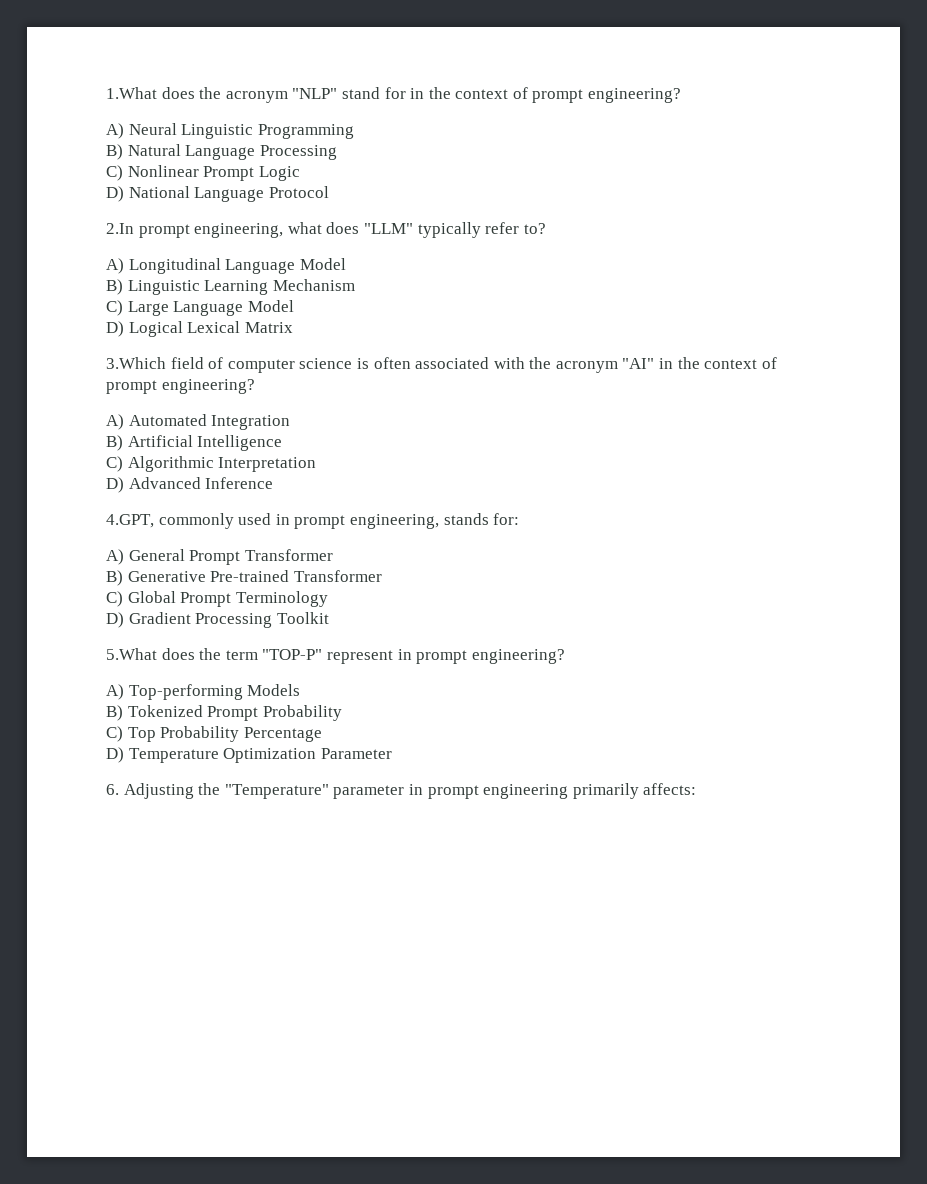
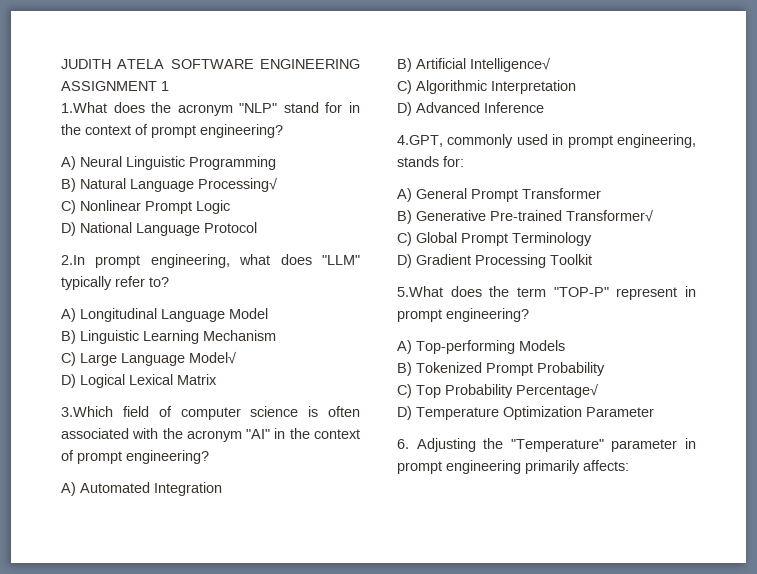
+ JUDITH ATELA SOFTWARE ENGINEERING ASSIGNMENT 1
- B) Natural Language Processing
+ B) Natural Language Processing√
- C) Large Language Model
+ C) Large Language Model√
- B) Artificial Intelligence
+ B) Artificial Intelligence√
- B) Generative Pre-trained Transformer
+ B) Generative Pre-trained Transformer√
- C) Top Probability Percentage
+ C) Top Probability Percentage√

